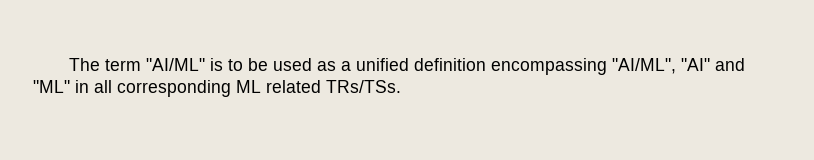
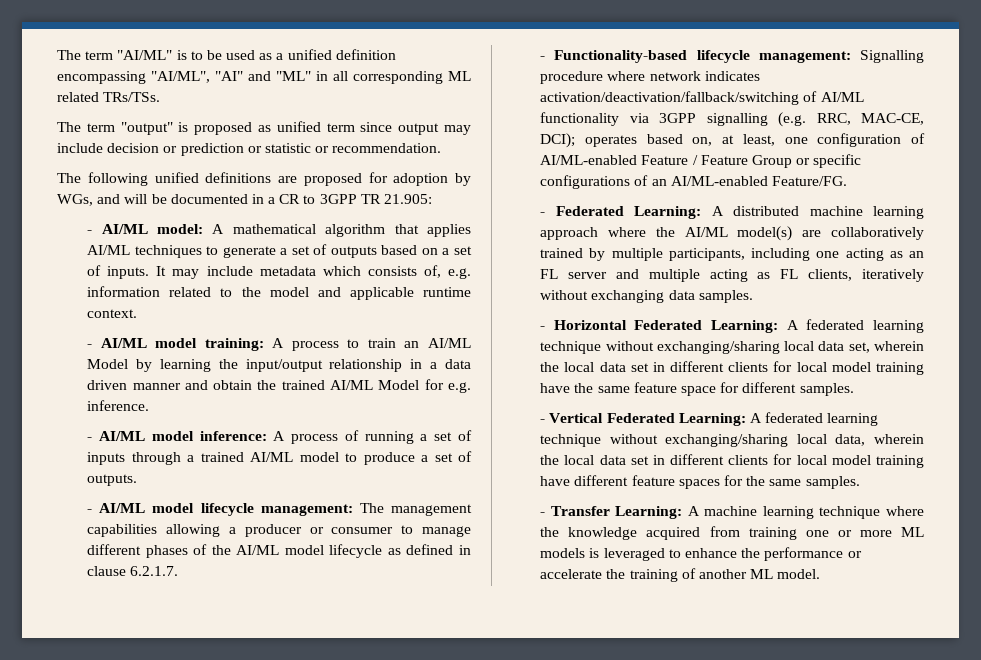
+ The term "output" is proposed as unified term since output may include decision or prediction or statistic or recommendation.
+ The following unified definitions are proposed for adoption by WGs, and will be documented in a CR to 3GPP TR 21.905:
+ - AI/ML model: A mathematical algorithm that applies AI/ML techniques to generate a set of outputs based on a set of inputs. It may include metadata which consists of, e.g. information related to the model and applicable runtime context.
+ - AI/ML model training: A process to train an AI/ML Model by learning the input/output relationship in a data driven manner and obtain the trained AI/ML Model for e.g. inference.
+ - AI/ML model inference: A process of running a set of inputs through a trained AI/ML model to produce a set of outputs.
+ - AI/ML model lifecycle management: The management capabilities allowing a producer or consumer to manage different phases of the AI/ML model lifecycle as defined in clause 6.2.1.7.
+ - Functionality-based lifecycle management: Signalling procedure where network indicates activation/deactivation/fallback/switching of AI/ML functionality via 3GPP signalling (e.g. RRC, MAC-CE, DCI); operates based on, at least, one configuration of AI/ML-enabled Feature / Feature Group or specific configurations of an AI/ML-enabled Feature/FG.
+ - Federated Learning: A distributed machine learning approach where the AI/ML model(s) are collaboratively trained by multiple participants, including one acting as an FL server and multiple acting as FL clients, iteratively without exchanging data samples.
+ - Horizontal Federated Learning: A federated learning technique without exchanging/sharing local data set, wherein the local data set in different clients for local model training have the same feature space for different samples.
+ - Vertical Federated Learning: A federated learning technique without exchanging/sharing local data, wherein the local data set in different clients for local model training have different feature spaces for the same samples.
+ - Transfer Learning: A machine learning technique where the knowledge acquired from training one or more ML models is leveraged to enhance the performance or accelerate the training of another ML model.

